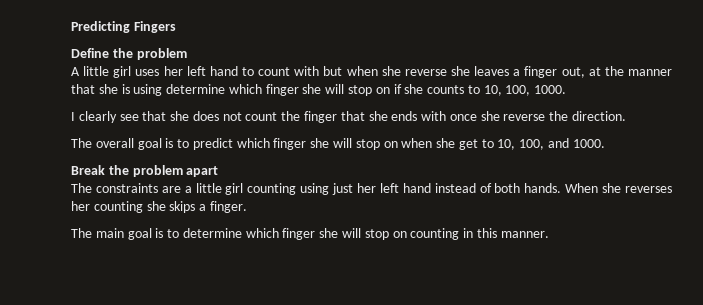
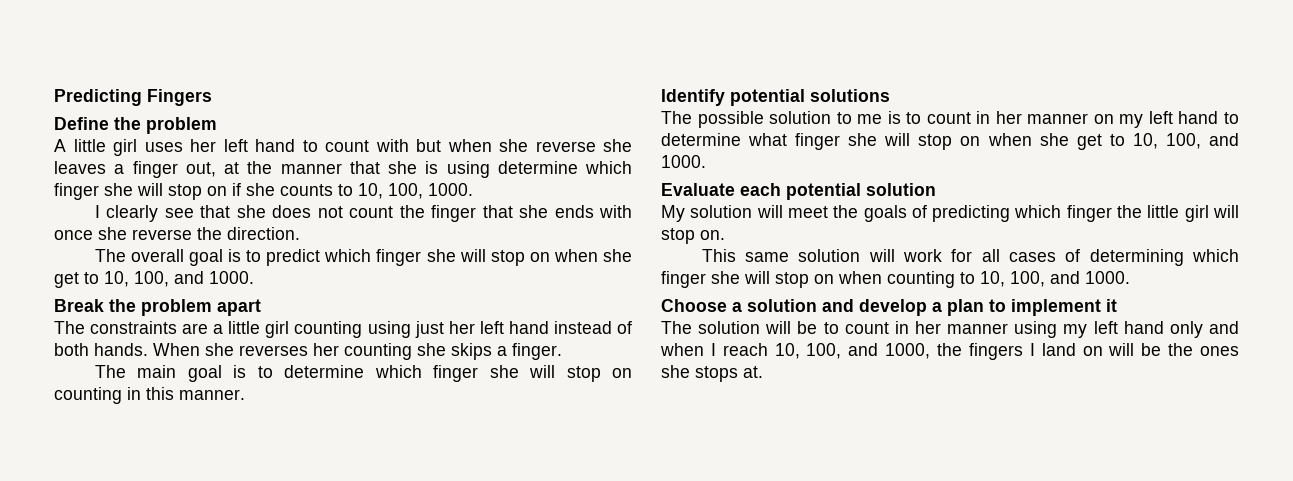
+ Identify potential solutions
+ The possible solution to me is to count in her manner on my left hand to determine what finger she will stop on when she get to 10, 100, and 1000.
+ Evaluate each potential solution
+ My solution will meet the goals of predicting which finger the little girl will stop on.
+ This same solution will work for all cases of determining which finger she will stop on when counting to 10, 100, and 1000.
+ Choose a solution and develop a plan to implement it
+ The solution will be to count in her manner using my left hand only and when I reach 10, 100, and 1000, the fingers I land on will be the ones she stops at.

